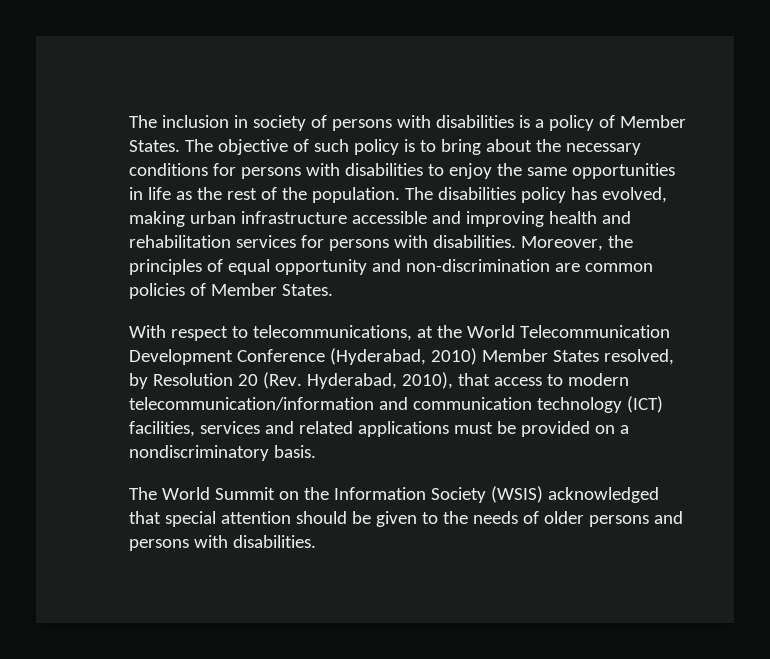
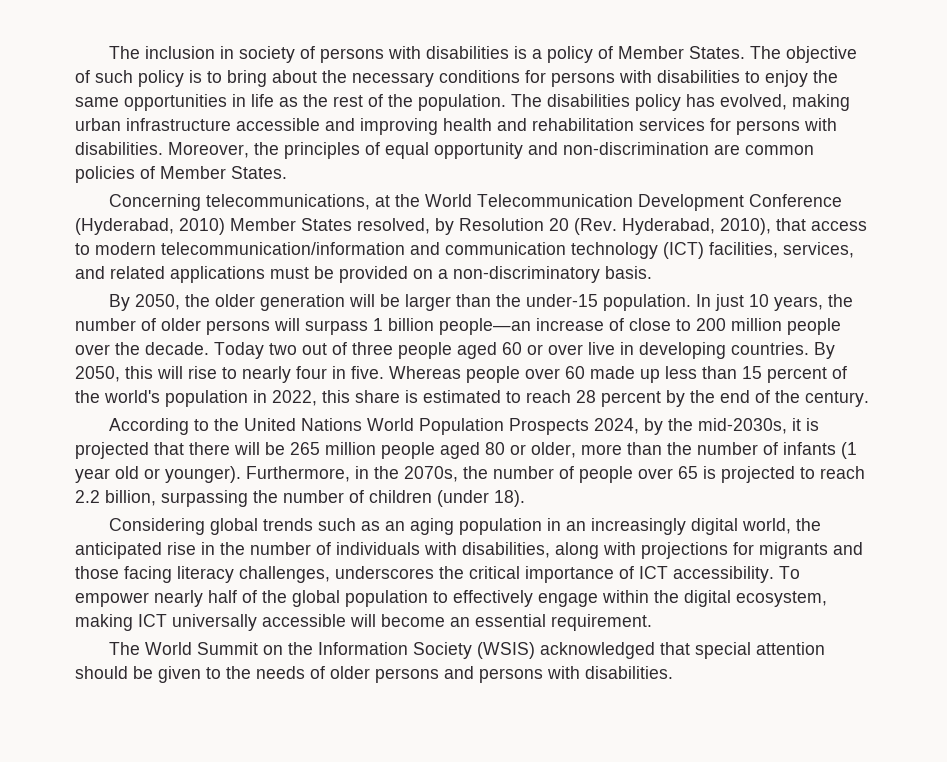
- With respect to telecommunications, at the World Telecommunication Development Conference (Hyderabad, 2010) Member States resolved, by Resolution 20 (Rev. Hyderabad, 2010), that access to modern telecommunication/information and communication technology (ICT) facilities, services and related applications must be provided on a nondiscriminatory basis.
+ Concerning telecommunications, at the World Telecommunication Development Conference (Hyderabad, 2010) Member States resolved, by Resolution 20 (Rev. Hyderabad, 2010), that access to modern telecommunication/information and communication technology (ICT) facilities, services, and related applications must be provided on a non-discriminatory basis.
+ By 2050, the older generation will be larger than the under-15 population. In just 10 years, the number of older persons will surpass 1 billion people—an increase of close to 200 million people over the decade. Today two out of three people aged 60 or over live in developing countries. By 2050, this will rise to nearly four in five. Whereas people over 60 made up less than 15 percent of the world's population in 2022, this share is estimated to reach 28 percent by the end of the century.
+ According to the United Nations World Population Prospects 2024, by the mid-2030s, it is projected that there will be 265 million people aged 80 or older, more than the number of infants (1 year old or younger). Furthermore, in the 2070s, the number of people over 65 is projected to reach 2.2 billion, surpassing the number of children (under 18).
+ Considering global trends such as an aging population in an increasingly digital world, the anticipated rise in the number of individuals with disabilities, along with projections for migrants and those facing literacy challenges, underscores the critical importance of ICT accessibility. To empower nearly half of the global population to effectively engage within the digital ecosystem, making ICT universally accessible will become an essential requirement.

